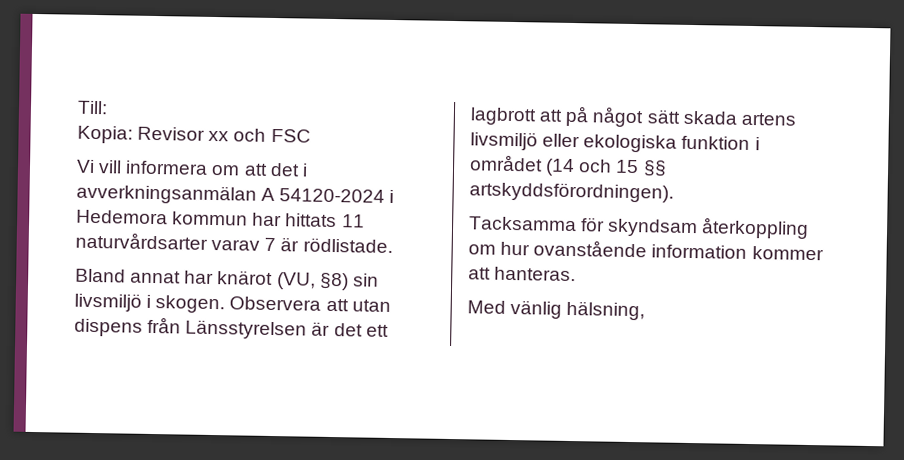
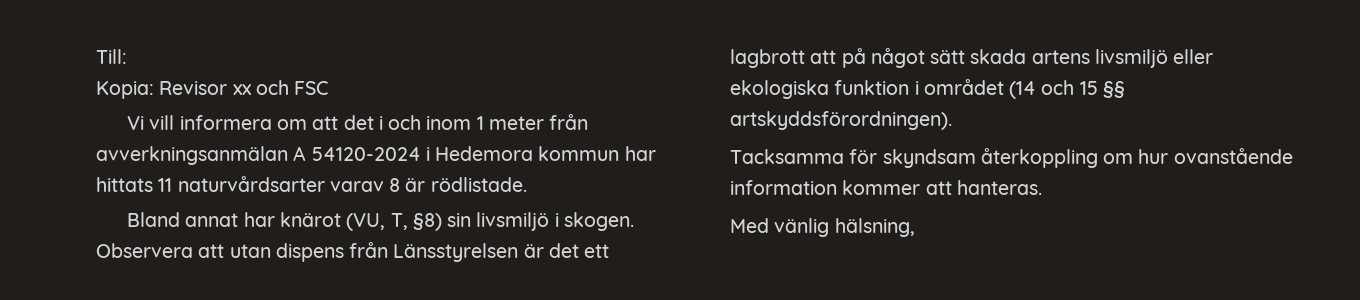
- Vi vill informera om att det i avverkningsanmälan A 54120-2024 i Hedemora kommun har hittats 11 naturvårdsarter varav 7 är rödlistade.
+ Vi vill informera om att det i och inom 1 meter från avverkningsanmälan A 54120-2024 i Hedemora kommun har hittats 11 naturvårdsarter varav 8 är rödlistade.
- Bland annat har knärot (VU, §8) sin livsmiljö i skogen.
+ Bland annat har knärot (VU, T, §8) sin livsmiljö i skogen.

